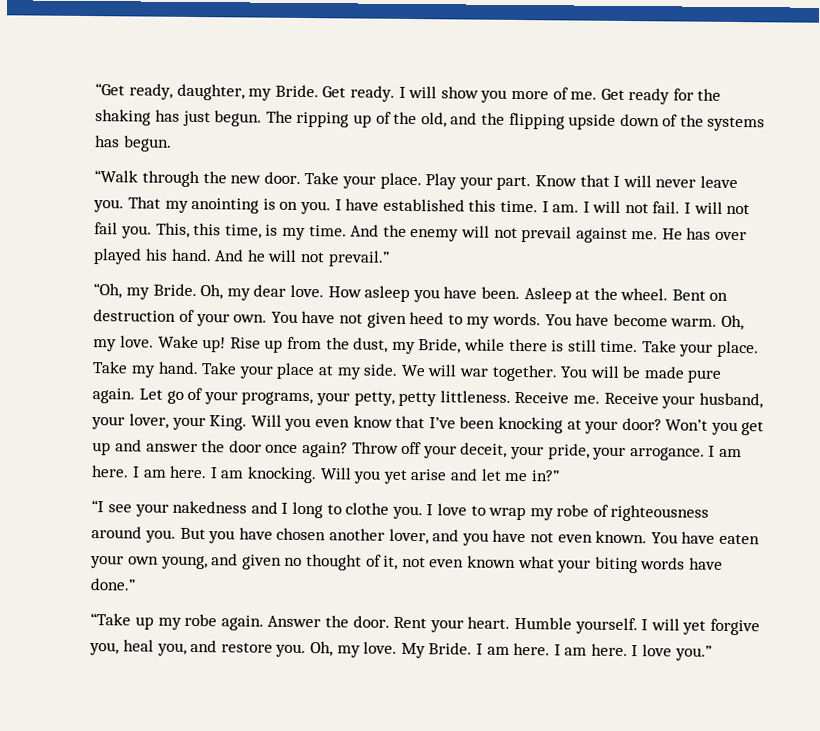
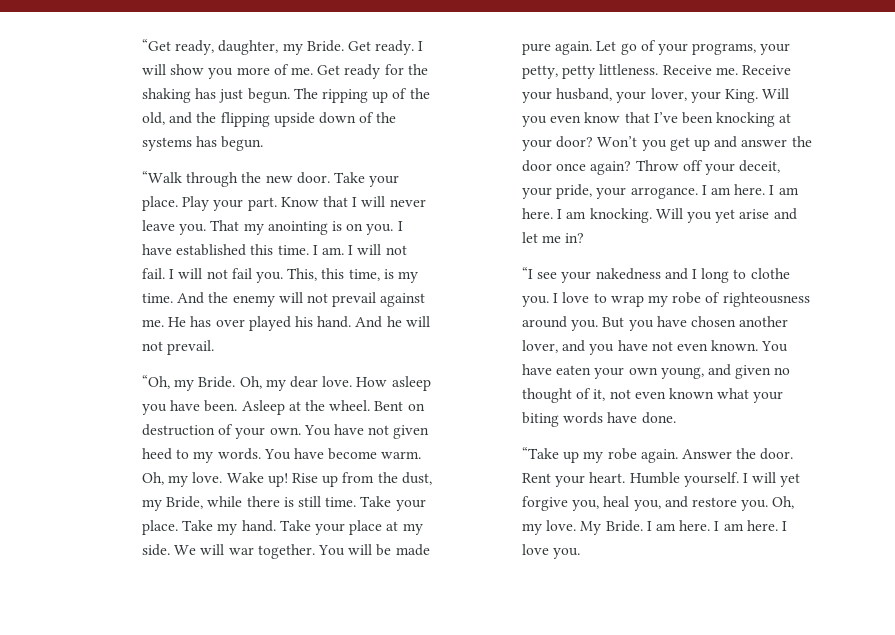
- And he will not prevail.”
+ And he will not prevail.
- Will you yet arise and let me in?”
+ Will you yet arise and let me in?
- You have eaten your own young, and given no thought of it, not even known what your biting words have done.”
+ You have eaten your own young, and given no thought of it, not even known what your biting words have done.
- I love you.”
+ I love you.

